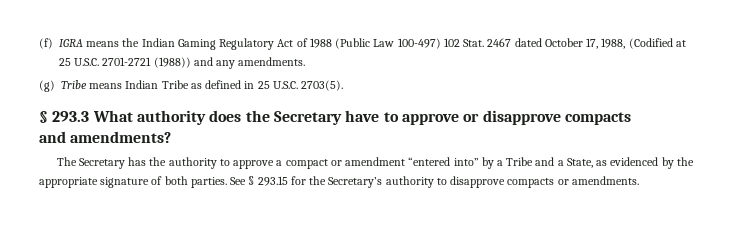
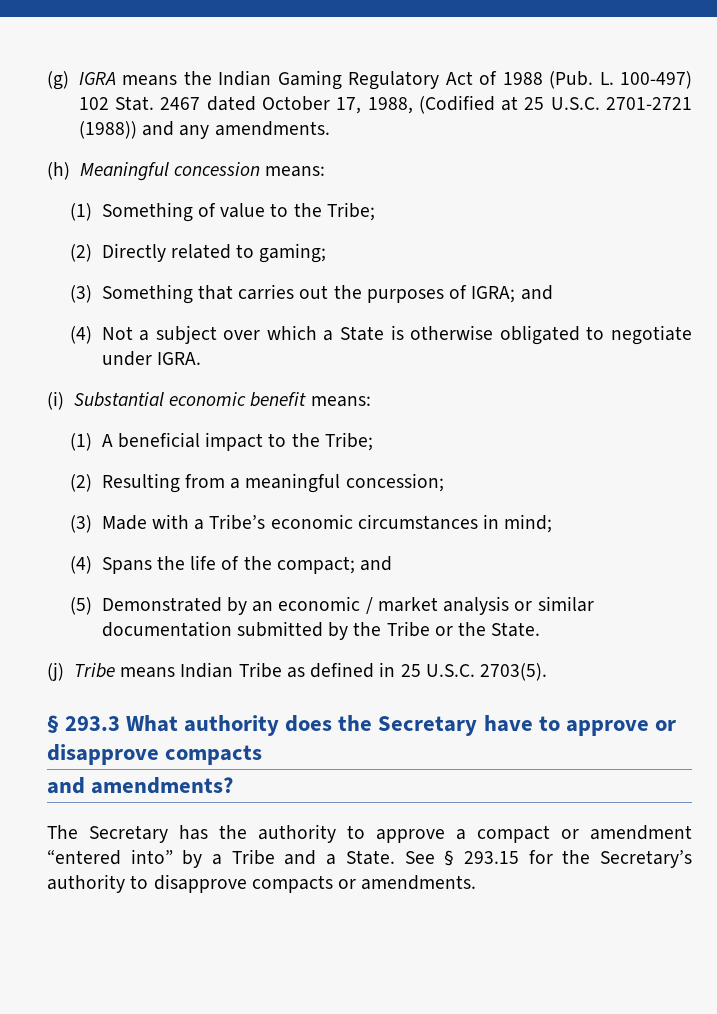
- (f) IGRA means the Indian Gaming Regulatory Act of 1988 (Public Law 100-497) 102 Stat.
+ (g) IGRA means the Indian Gaming Regulatory Act of 1988 (Pub. L. 100-497) 102 Stat.
- (g) Tribe means Indian Tribe as defined in 25 U.S.C. 2703(5).
+ (h) Meaningful concession means:
+ (1) Something of value to the Tribe;
+ (2) Directly related to gaming;
+ (3) Something that carries out the purposes of IGRA; and
+ (4) Not a subject over which a State is otherwise obligated to negotiate under IGRA.
+ (i) Substantial economic benefit means:
+ (1) A beneficial impact to the Tribe;
+ (2) Resulting from a meaningful concession;
+ (3) Made with a Tribe’s economic circumstances in mind;
+ (4) Spans the life of the compact; and
+ (5) Demonstrated by an economic / market analysis or similar documentation submitted by the Tribe or the State.
+ (j) Tribe means Indian Tribe as defined in 25 U.S.C. 2703(5).
- The Secretary has the authority to approve a compact or amendment “entered into” by a Tribe and a State, as evidenced by the appropriate signature of both parties.
+ The Secretary has the authority to approve a compact or amendment “entered into” by a Tribe and a State.

